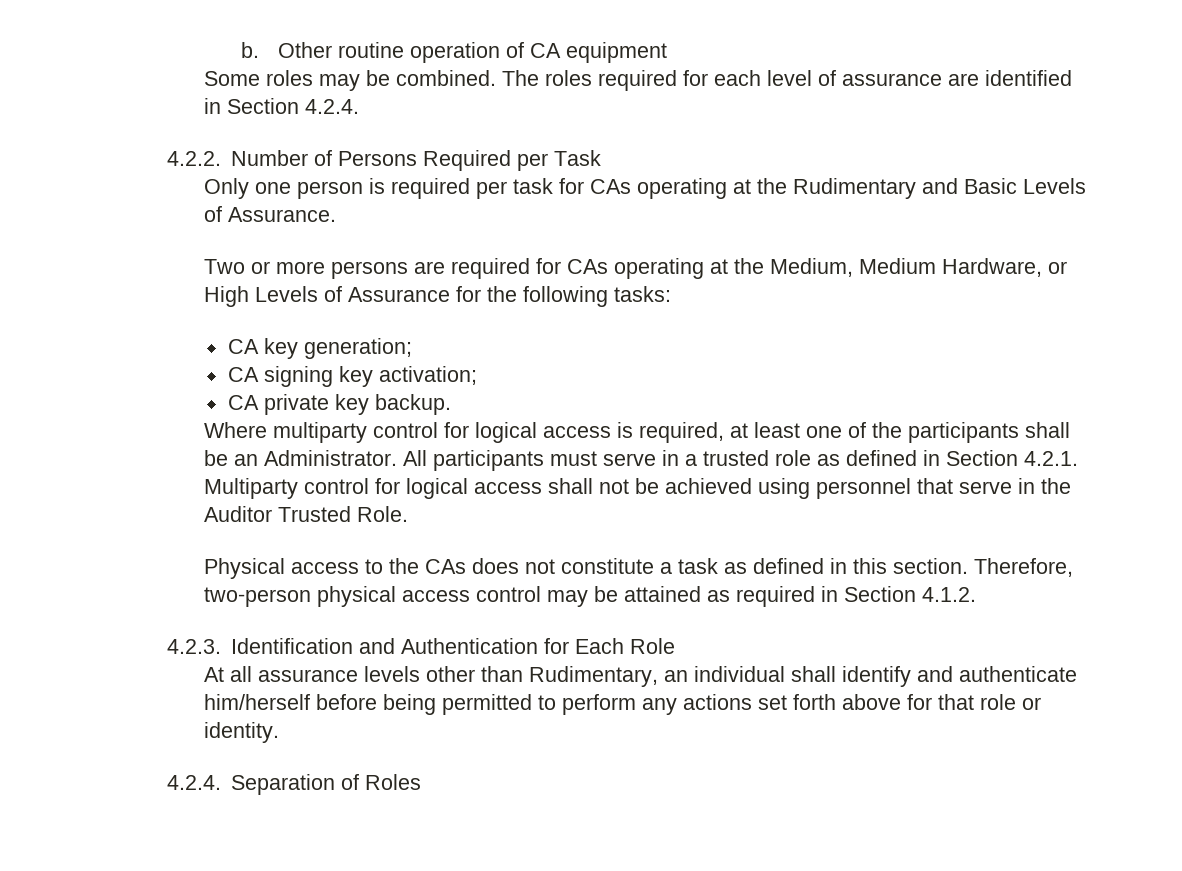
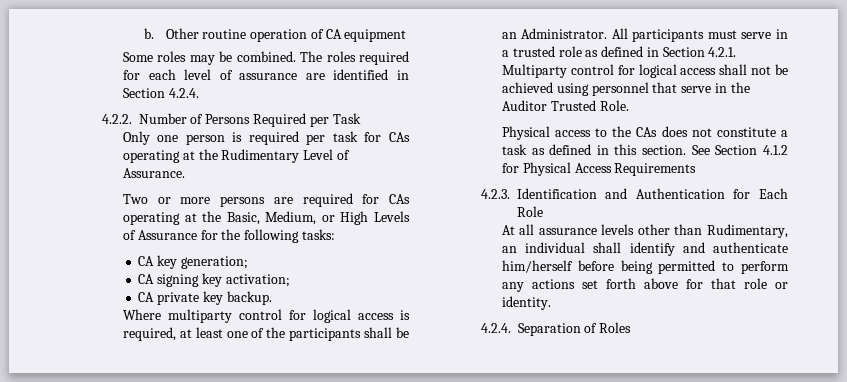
- Only one person is required per task for CAs operating at the Rudimentary and Basic Levels of Assurance.
+ Only one person is required per task for CAs operating at the Rudimentary Level of Assurance.
- Two or more persons are required for CAs operating at the Medium, Medium Hardware, or High Levels of Assurance for the following tasks:
+ Two or more persons are required for CAs operating at the Basic, Medium, or High Levels of Assurance for the following tasks:
- Therefore, two-person physical access control may be attained as required in Section 4.1.2.
+ See Section 4.1.2 for Physical Access Requirements

